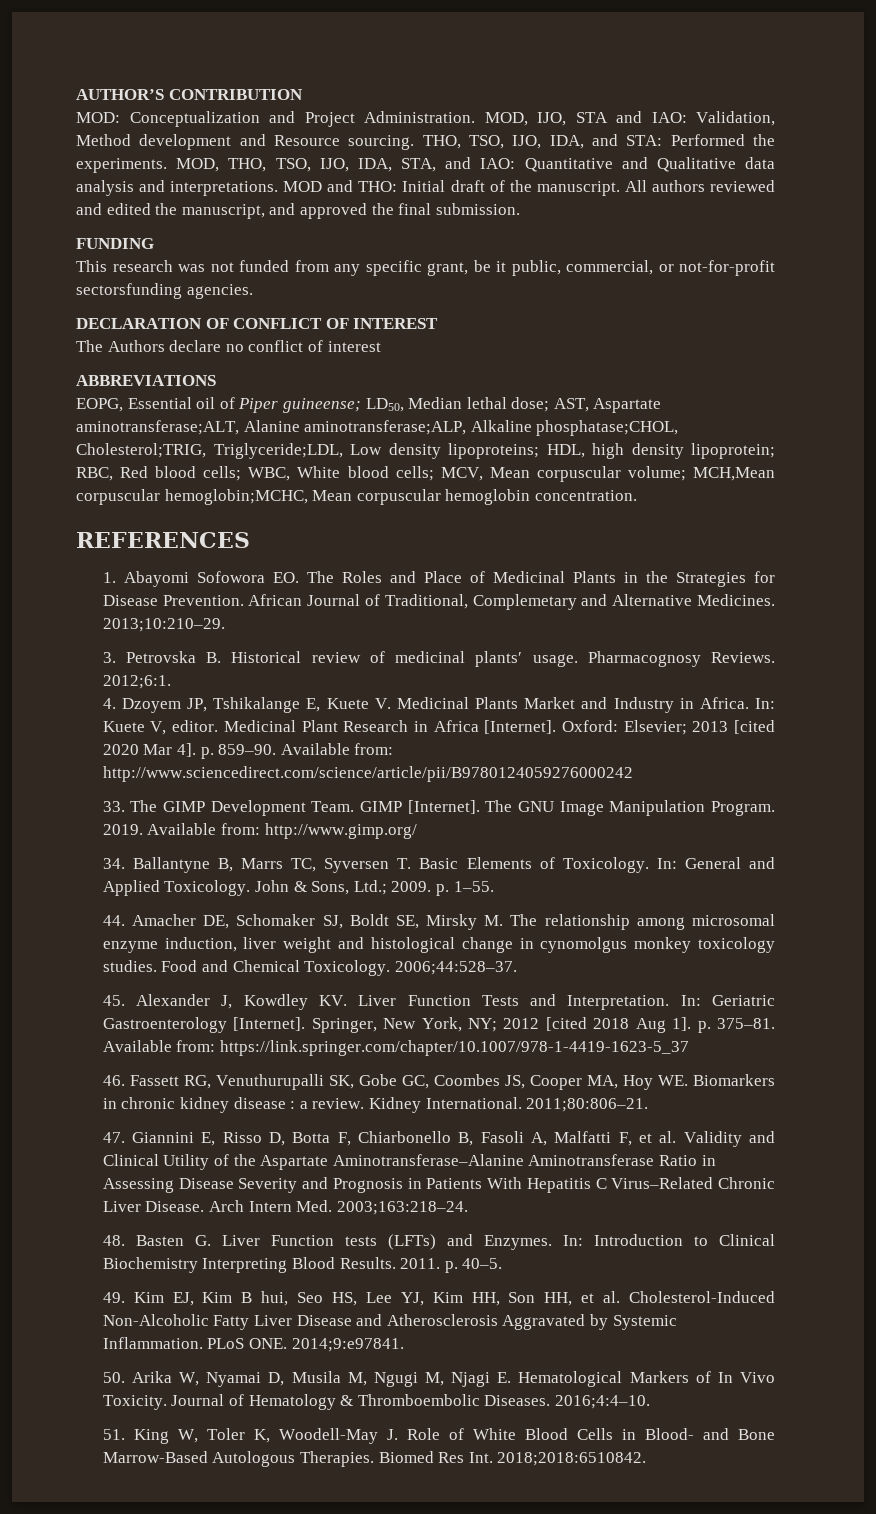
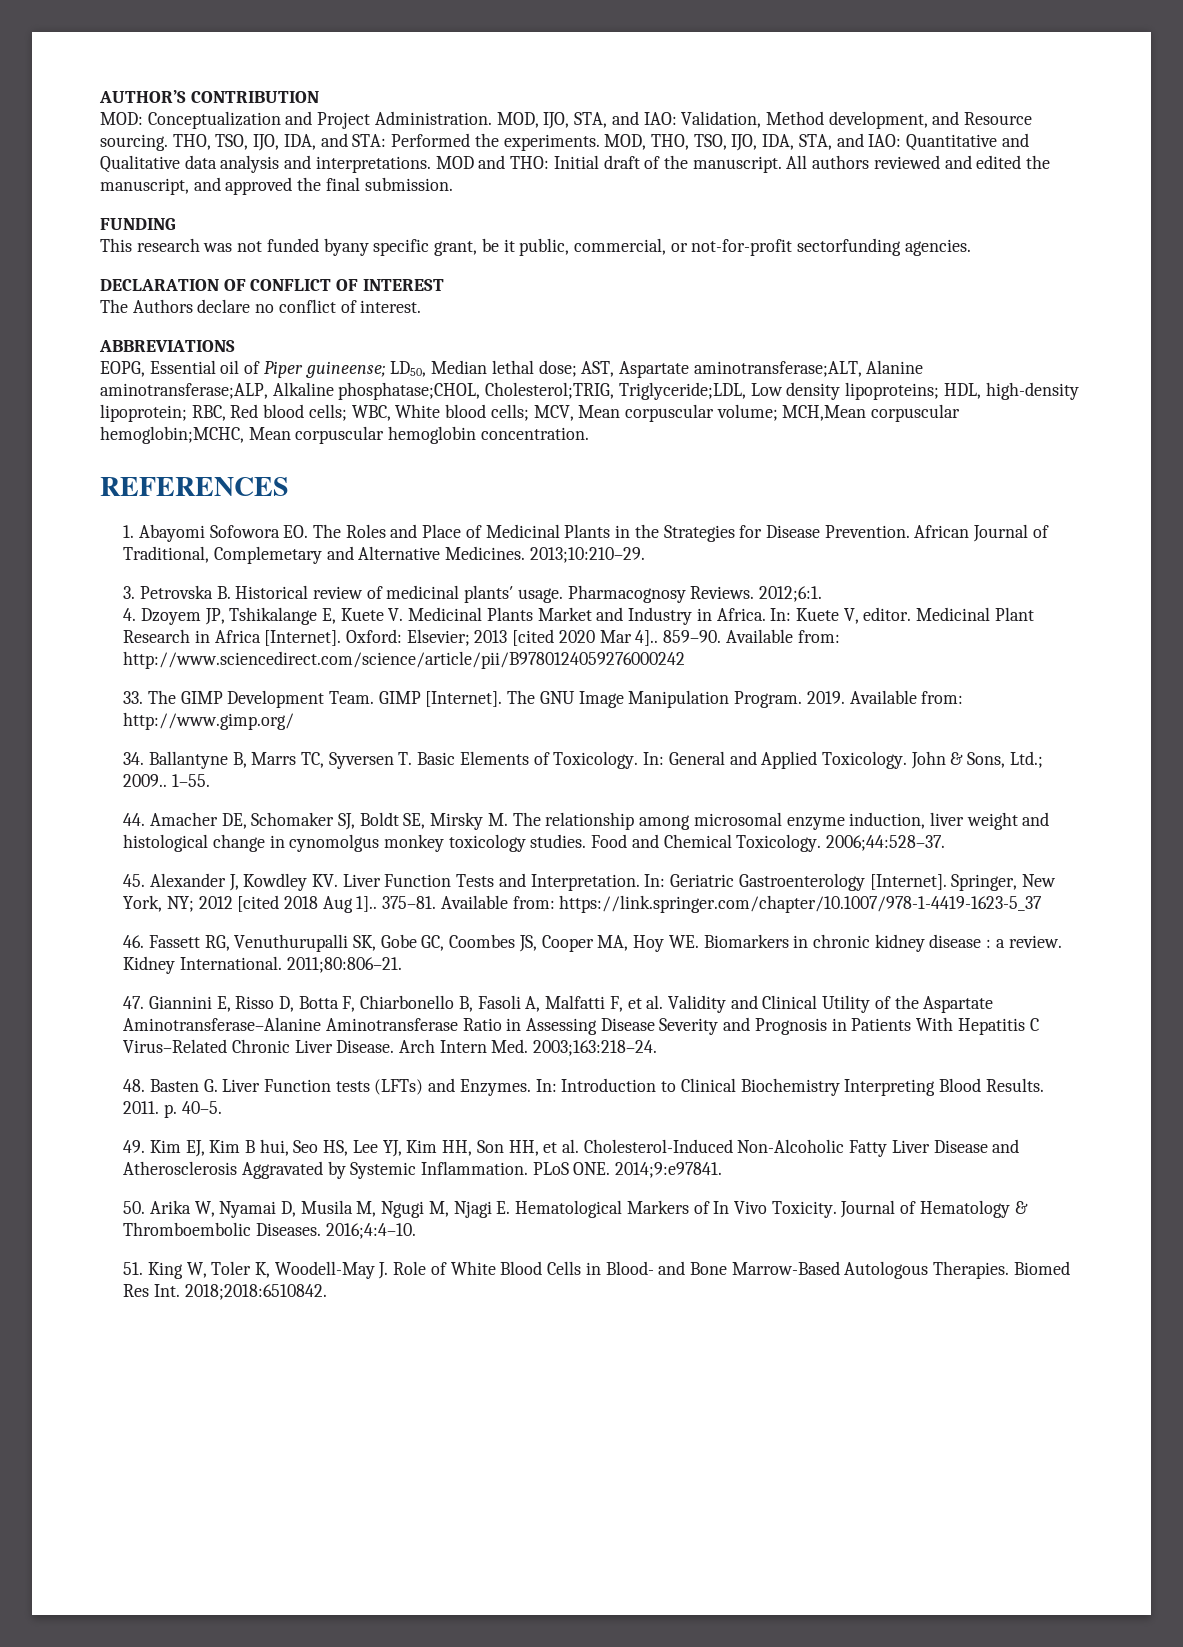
- MOD, IJO, STA and IAO: Validation, Method development and Resource sourcing.
+ MOD, IJO, STA, and IAO: Validation, Method development, and Resource sourcing.
- This research was not funded from any specific grant, be it public, commercial, or not-for-profit sectorsfunding agencies.
+ This research was not funded byany specific grant, be it public, commercial, or not-for-profit sectorfunding agencies.
- The Authors declare no conflict of interest
+ The Authors declare no conflict of interest.
- EOPG, Essential oil of Piper guineense; LD50, Median lethal dose; AST, Aspartate aminotransferase;ALT, Alanine aminotransferase;ALP, Alkaline phosphatase;CHOL, Cholesterol;TRIG, Triglyceride;LDL, Low density lipoproteins; HDL, high density lipoprotein; RBC, Red blood cells; WBC, White blood cells; MCV, Mean corpuscular volume; MCH,Mean corpuscular hemoglobin;MCHC, Mean corpuscular hemoglobin concentration.
+ EOPG, Essential oil of Piper guineense; LD50, Median lethal dose; AST, Aspartate aminotransferase;ALT, Alanine aminotransferase;ALP, Alkaline phosphatase;CHOL, Cholesterol;TRIG, Triglyceride;LDL, Low density lipoproteins; HDL, high-density lipoprotein; RBC, Red blood cells; WBC, White blood cells; MCV, Mean corpuscular volume; MCH,Mean corpuscular hemoglobin;MCHC, Mean corpuscular hemoglobin concentration.
- Oxford: Elsevier; 2013 [cited 2020 Mar 4]. p. 859–90.
+ Oxford: Elsevier; 2013 [cited 2020 Mar 4].. 859–90.
- John & Sons, Ltd.; 2009. p. 1–55.
+ John & Sons, Ltd.; 2009.. 1–55.
- Springer, New York, NY; 2012 [cited 2018 Aug 1]. p. 375–81.
+ Springer, New York, NY; 2012 [cited 2018 Aug 1].. 375–81.

